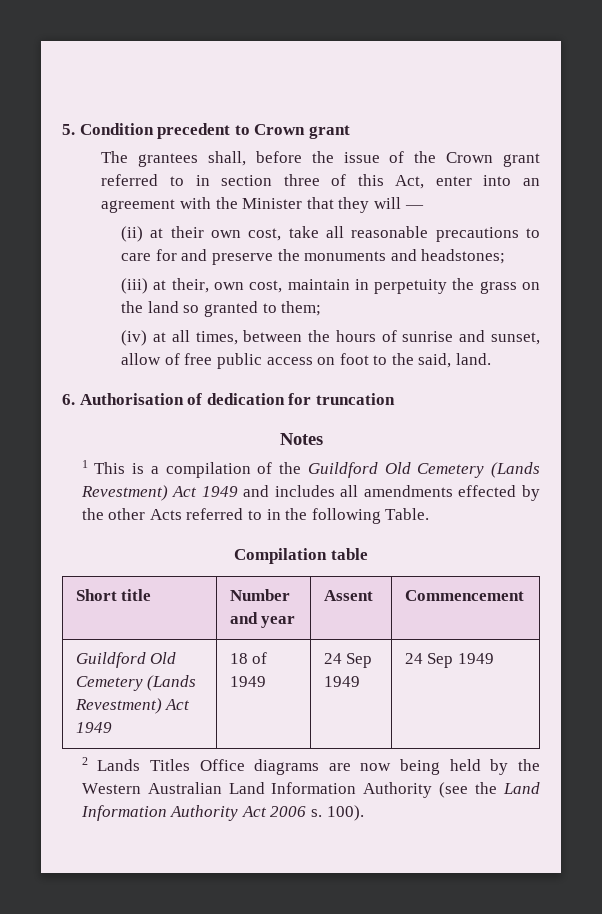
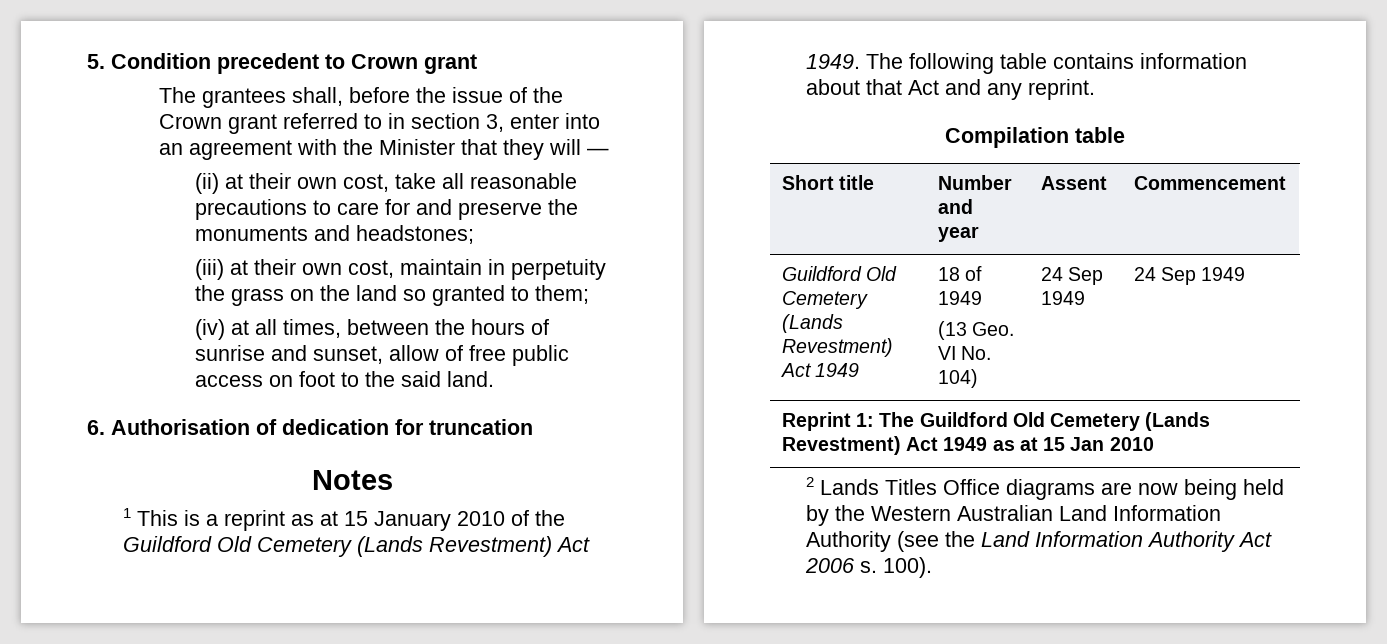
- The grantees shall, before the issue of the Crown grant referred to in section three of this Act, enter into an agreement with the Minister that they will —
+ The grantees shall, before the issue of the Crown grant referred to in section 3, enter into an agreement with the Minister that they will —
- (iii) at their, own cost, maintain in perpetuity the grass on the land so granted to them;
+ (iii) at their own cost, maintain in perpetuity the grass on the land so granted to them;
- (iv) at all times, between the hours of sunrise and sunset, allow of free public access on foot to the said, land.
+ (iv) at all times, between the hours of sunrise and sunset, allow of free public access on foot to the said land.
- 1 This is a compilation of the Guildford Old Cemetery (Lands Revestment) Act 1949 and includes all amendments effected by the other Acts referred to in the following Table.
+ 1 This is a reprint as at 15 January 2010 of the Guildford Old Cemetery (Lands Revestment) Act 1949. The following table contains information about that Act and any reprint.
- Guildford Old Cemetery (Lands Revestment) Act 1949 | 18 of 1949 | 24 Sep 1949 | 24 Sep 1949
+ Guildford Old Cemetery (Lands Revestment) Act 1949 | 18 of 1949
+ (13 Geo. VI No. 104) | 24 Sep 1949 | 24 Sep 1949
+ Reprint 1: The Guildford Old Cemetery (Lands Revestment) Act 1949 as at 15 Jan 2010

